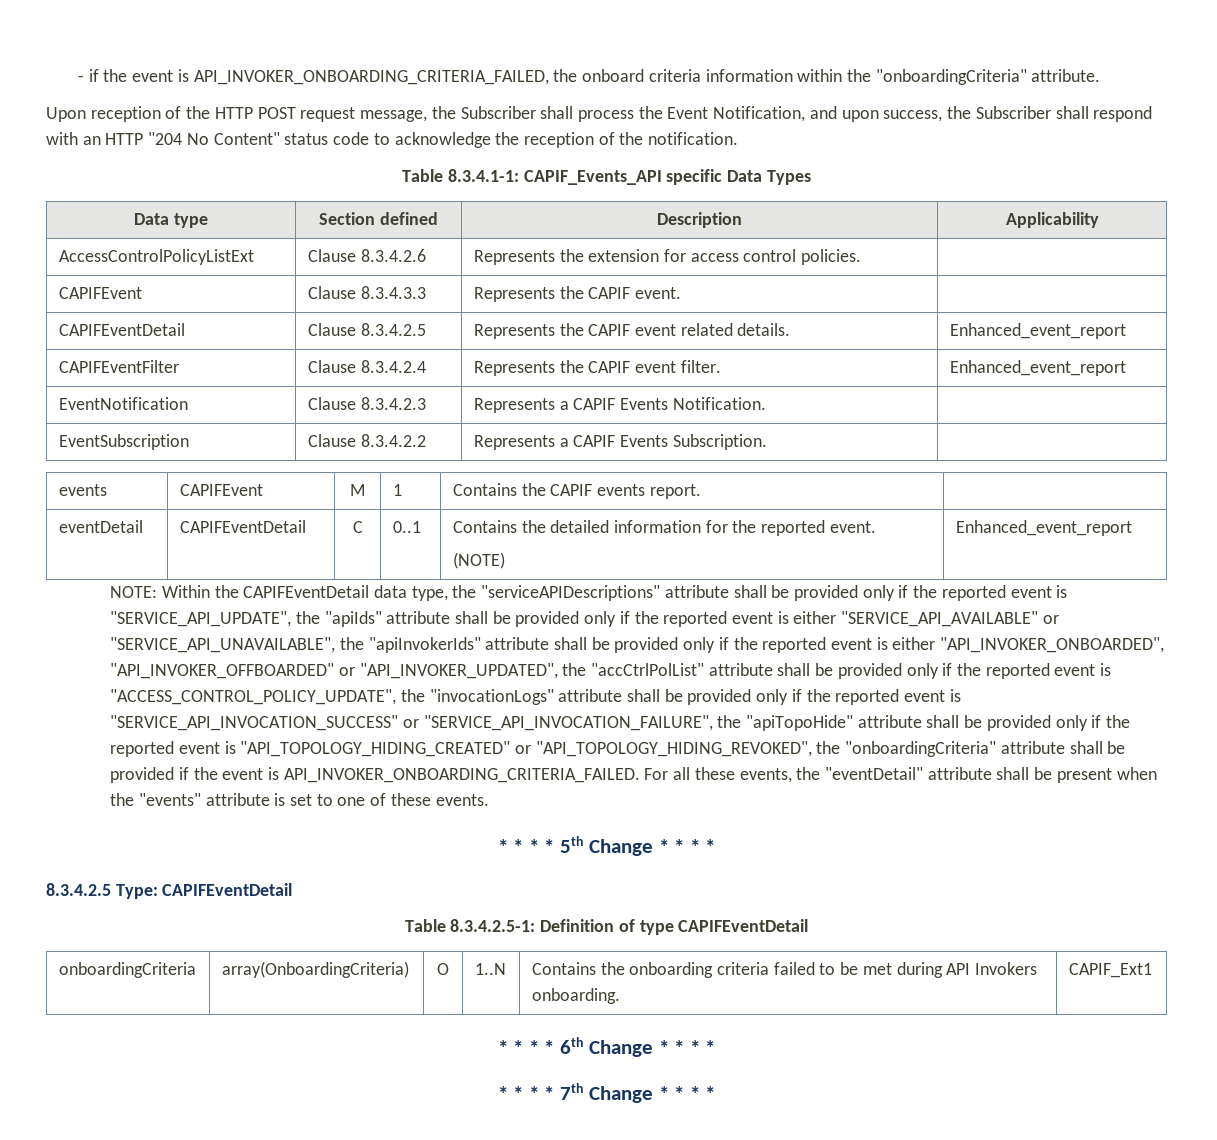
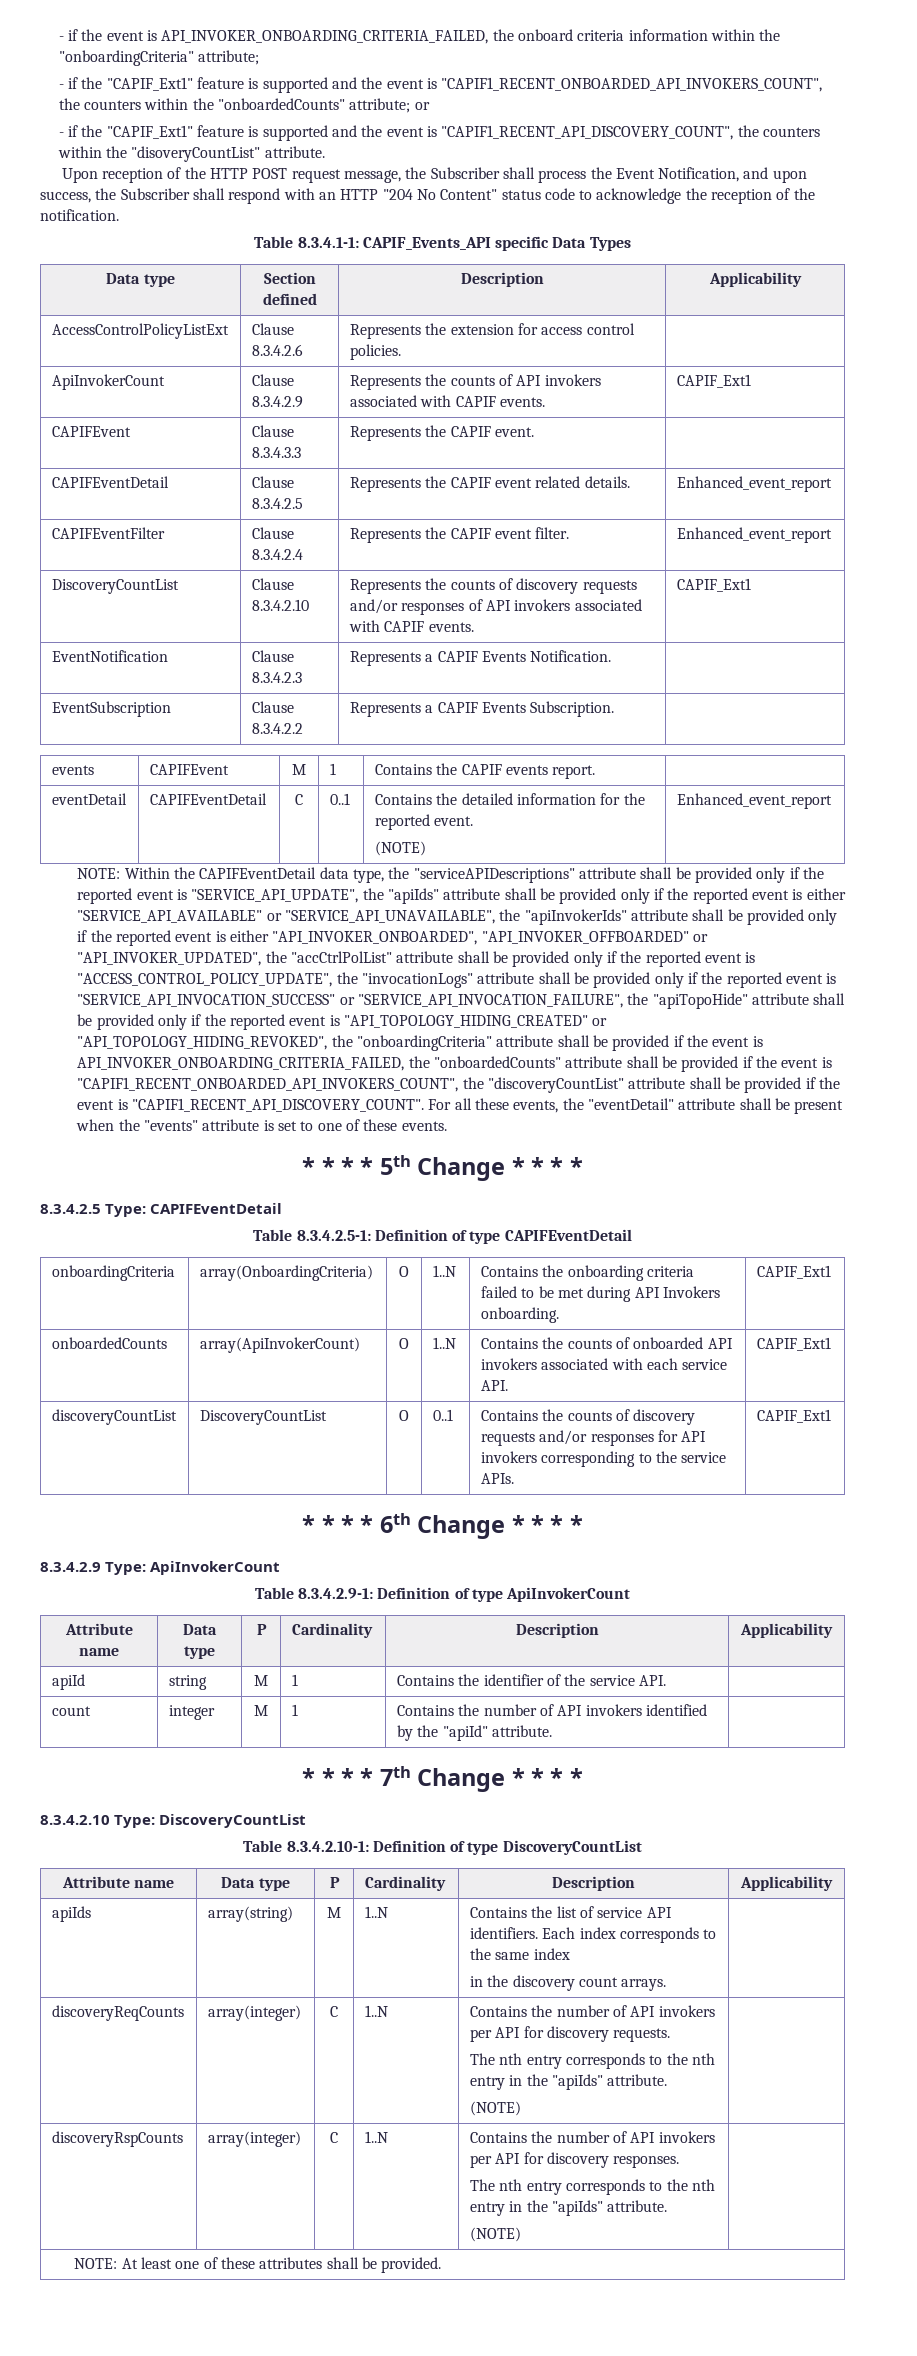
- - if the event is API_INVOKER_ONBOARDING_CRITERIA_FAILED, the onboard criteria information within the "onboardingCriteria" attribute.
+ - if the event is API_INVOKER_ONBOARDING_CRITERIA_FAILED, the onboard criteria information within the "onboardingCriteria" attribute;
+ - if the "CAPIF_Ext1" feature is supported and the event is "CAPIF1_RECENT_ONBOARDED_API_INVOKERS_COUNT", the counters within the "onboardedCounts" attribute; or
+ - if the "CAPIF_Ext1" feature is supported and the event is "CAPIF1_RECENT_API_DISCOVERY_COUNT", the counters within the "disoveryCountList" attribute.
+ ApiInvokerCount | Clause 8.3.4.2.9 | Represents the counts of API invokers associated with CAPIF events. | CAPIF_Ext1
+ DiscoveryCountList | Clause 8.3.4.2.10 | Represents the counts of discovery requests and/or responses of API invokers associated with CAPIF events. | CAPIF_Ext1
- Within the CAPIFEventDetail data type, the "serviceAPIDescriptions" attribute shall be provided only if the reported event is "SERVICE_API_UPDATE", the "apiIds" attribute shall be provided only if the reported event is either "SERVICE_API_AVAILABLE" or "SERVICE_API_UNAVAILABLE", the "apiInvokerIds" attribute shall be provided only if the reported event is either "API_INVOKER_ONBOARDED", "API_INVOKER_OFFBOARDED" or "API_INVOKER_UPDATED", the "accCtrlPolList" attribute shall be provided only if the reported event is "ACCESS_CONTROL_POLICY_UPDATE", the "invocationLogs" attribute shall be provided only if the reported event is "SERVICE_API_INVOCATION_SUCCESS" or "SERVICE_API_INVOCATION_FAILURE", the "apiTopoHide" attribute shall be provided only if the reported event is "API_TOPOLOGY_HIDING_CREATED" or "API_TOPOLOGY_HIDING_REVOKED", the "onboardingCriteria" attribute shall be provided if the event is API_INVOKER_ONBOARDING_CRITERIA_FAILED.
+ Within the CAPIFEventDetail data type, the "serviceAPIDescriptions" attribute shall be provided only if the reported event is "SERVICE_API_UPDATE", the "apiIds" attribute shall be provided only if the reported event is either "SERVICE_API_AVAILABLE" or "SERVICE_API_UNAVAILABLE", the "apiInvokerIds" attribute shall be provided only if the reported event is either "API_INVOKER_ONBOARDED", "API_INVOKER_OFFBOARDED" or "API_INVOKER_UPDATED", the "accCtrlPolList" attribute shall be provided only if the reported event is "ACCESS_CONTROL_POLICY_UPDATE", the "invocationLogs" attribute shall be provided only if the reported event is "SERVICE_API_INVOCATION_SUCCESS" or "SERVICE_API_INVOCATION_FAILURE", the "apiTopoHide" attribute shall be provided only if the reported event is "API_TOPOLOGY_HIDING_CREATED" or "API_TOPOLOGY_HIDING_REVOKED", the "onboardingCriteria" attribute shall be provided if the event is API_INVOKER_ONBOARDING_CRITERIA_FAILED, the "onboardedCounts" attribute shall be provided if the event is "CAPIF1_RECENT_ONBOARDED_API_INVOKERS_COUNT", the "discoveryCountList" attribute shall be provided if the event is "CAPIF1_RECENT_API_DISCOVERY_COUNT".
+ onboardedCounts | array(ApiInvokerCount) | O | 1..N | Contains the counts of onboarded API invokers associated with each service API. | CAPIF_Ext1
+ discoveryCountList | DiscoveryCountList | O | 0..1 | Contains the counts of discovery requests and/or responses for API invokers corresponding to the service APIs. | CAPIF_Ext1
+ 8.3.4.2.9 Type: ApiInvokerCount
+ Table 8.3.4.2.9-1: Definition of type ApiInvokerCount
+ Attribute name | Data type | P | Cardinality | Description | Applicability
+ apiId | string | M | 1 | Contains the identifier of the service API. |
+ count | integer | M | 1 | Contains the number of API invokers identified by the "apiId" attribute. |
+ 8.3.4.2.10 Type: DiscoveryCountList
+ Table 8.3.4.2.10-1: Definition of type DiscoveryCountList
+ Attribute name | Data type | P | Cardinality | Description | Applicability
+ apiIds | array(string) | M | 1..N | Contains the list of service API identifiers. Each index corresponds to the same index
+ in the discovery count arrays. |
+ discoveryReqCounts | array(integer) | C | 1..N | Contains the number of API invokers per API for discovery requests.
+ The nth entry corresponds to the nth entry in the "apiIds" attribute.
+ (NOTE) |
+ discoveryRspCounts | array(integer) | C | 1..N | Contains the number of API invokers per API for discovery responses.
+ The nth entry corresponds to the nth entry in the "apiIds" attribute.
+ (NOTE) |
+ NOTE: At least one of these attributes shall be provided.

